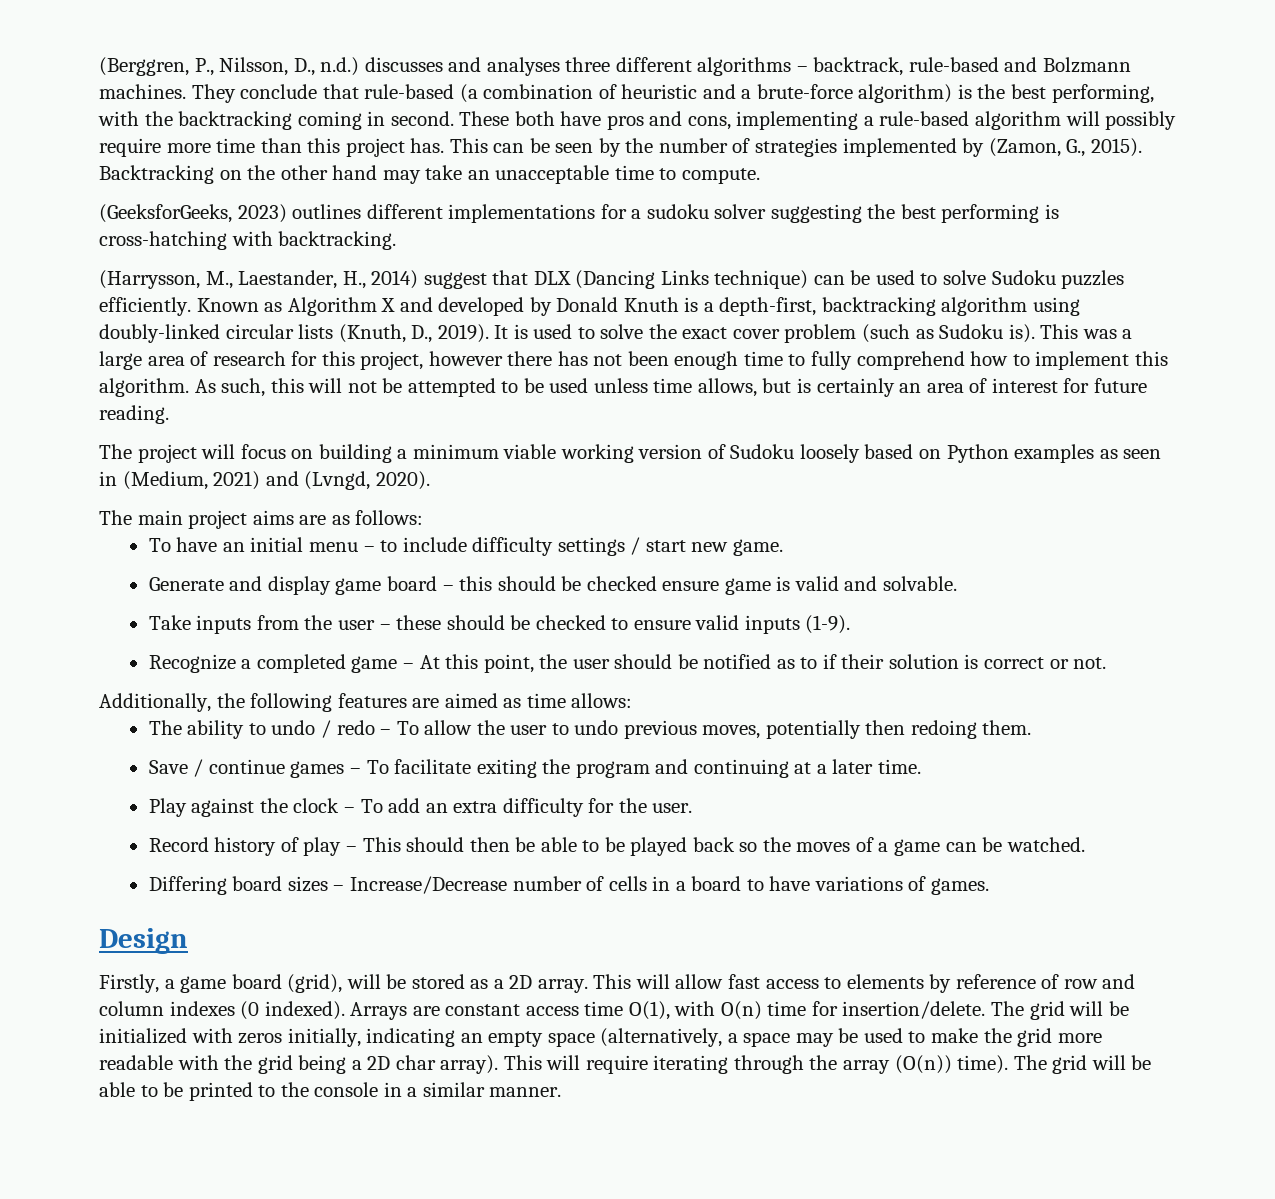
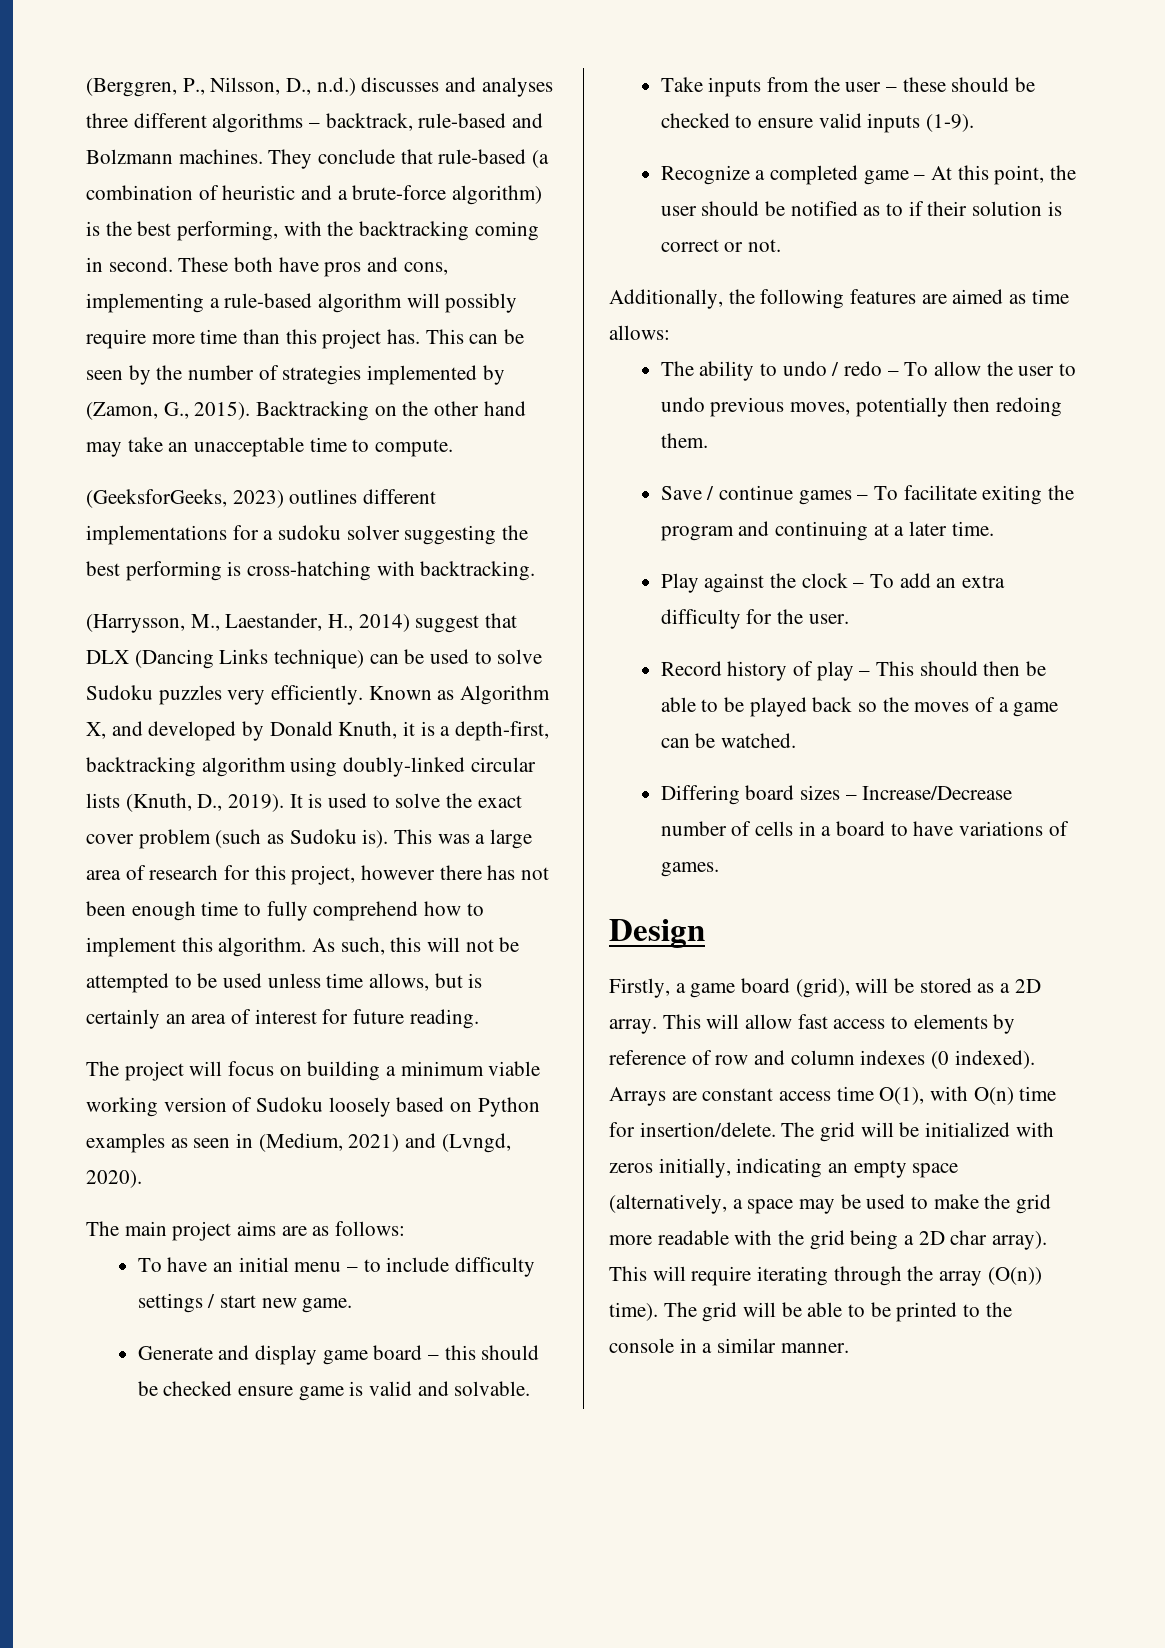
- (Harrysson, M., Laestander, H., 2014) suggest that DLX (Dancing Links technique) can be used to solve Sudoku puzzles efficiently.
+ (Harrysson, M., Laestander, H., 2014) suggest that DLX (Dancing Links technique) can be used to solve Sudoku puzzles very efficiently.
- Known as Algorithm X and developed by Donald Knuth is a depth-first, backtracking algorithm using doubly-linked circular lists (Knuth, D., 2019).
+ Known as Algorithm X, and developed by Donald Knuth, it is a depth-first, backtracking algorithm using doubly-linked circular lists (Knuth, D., 2019).

